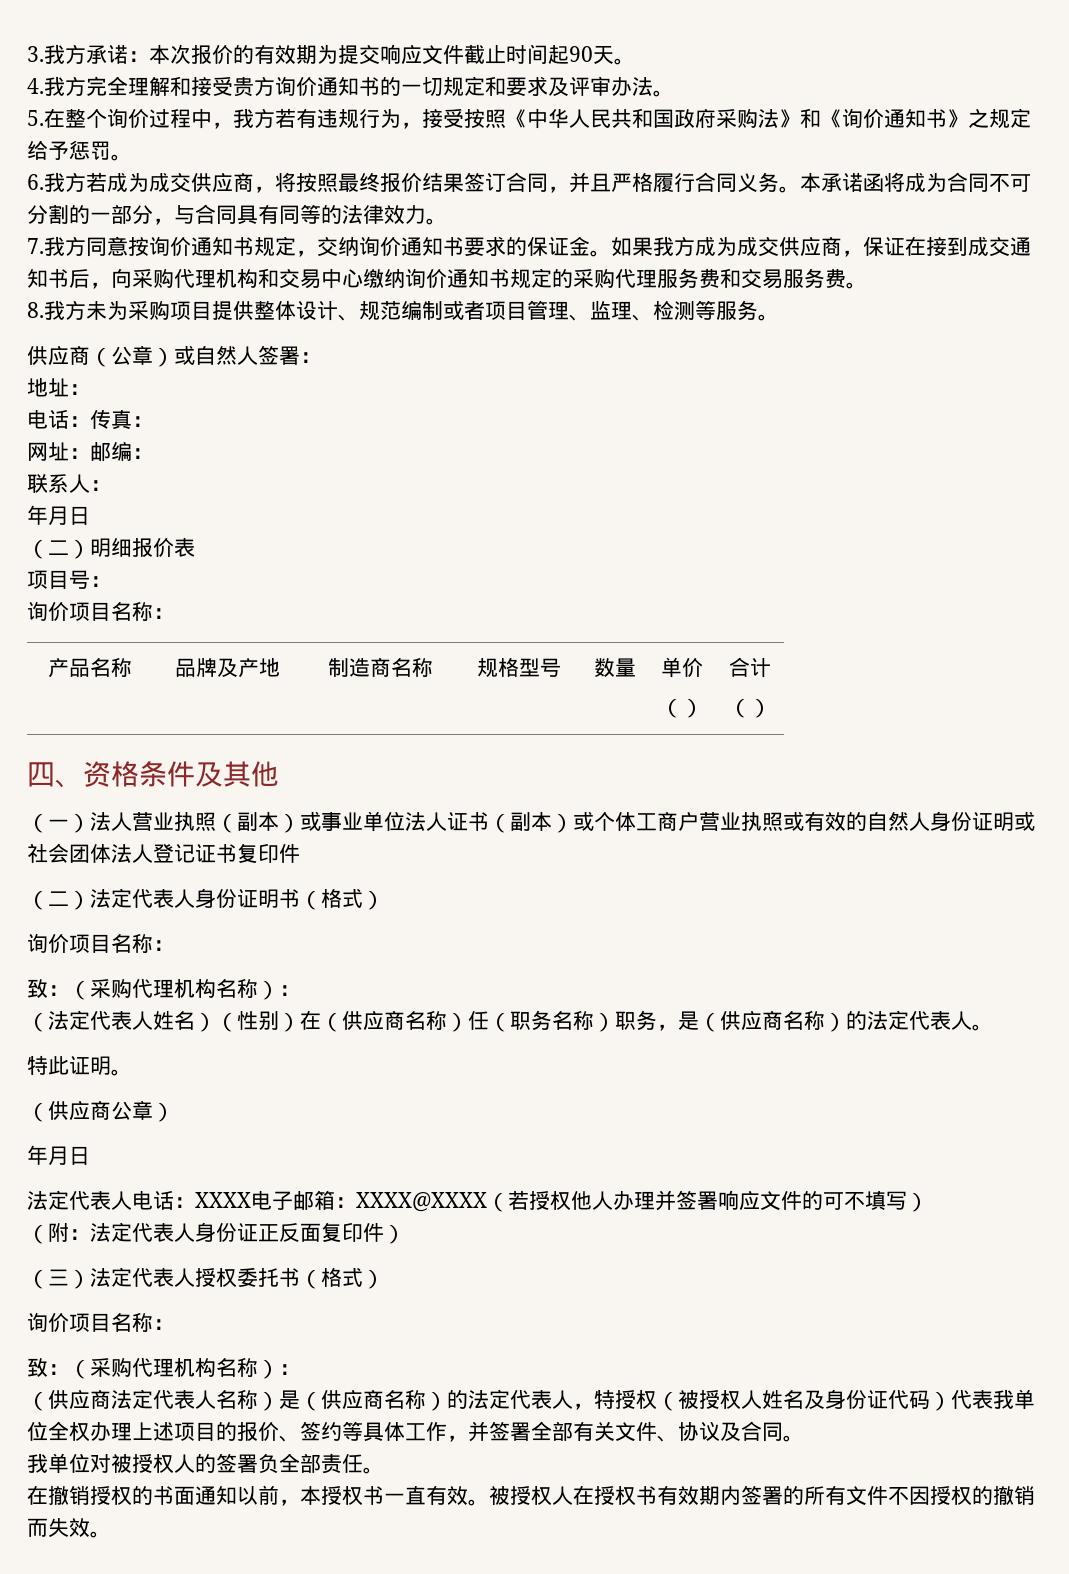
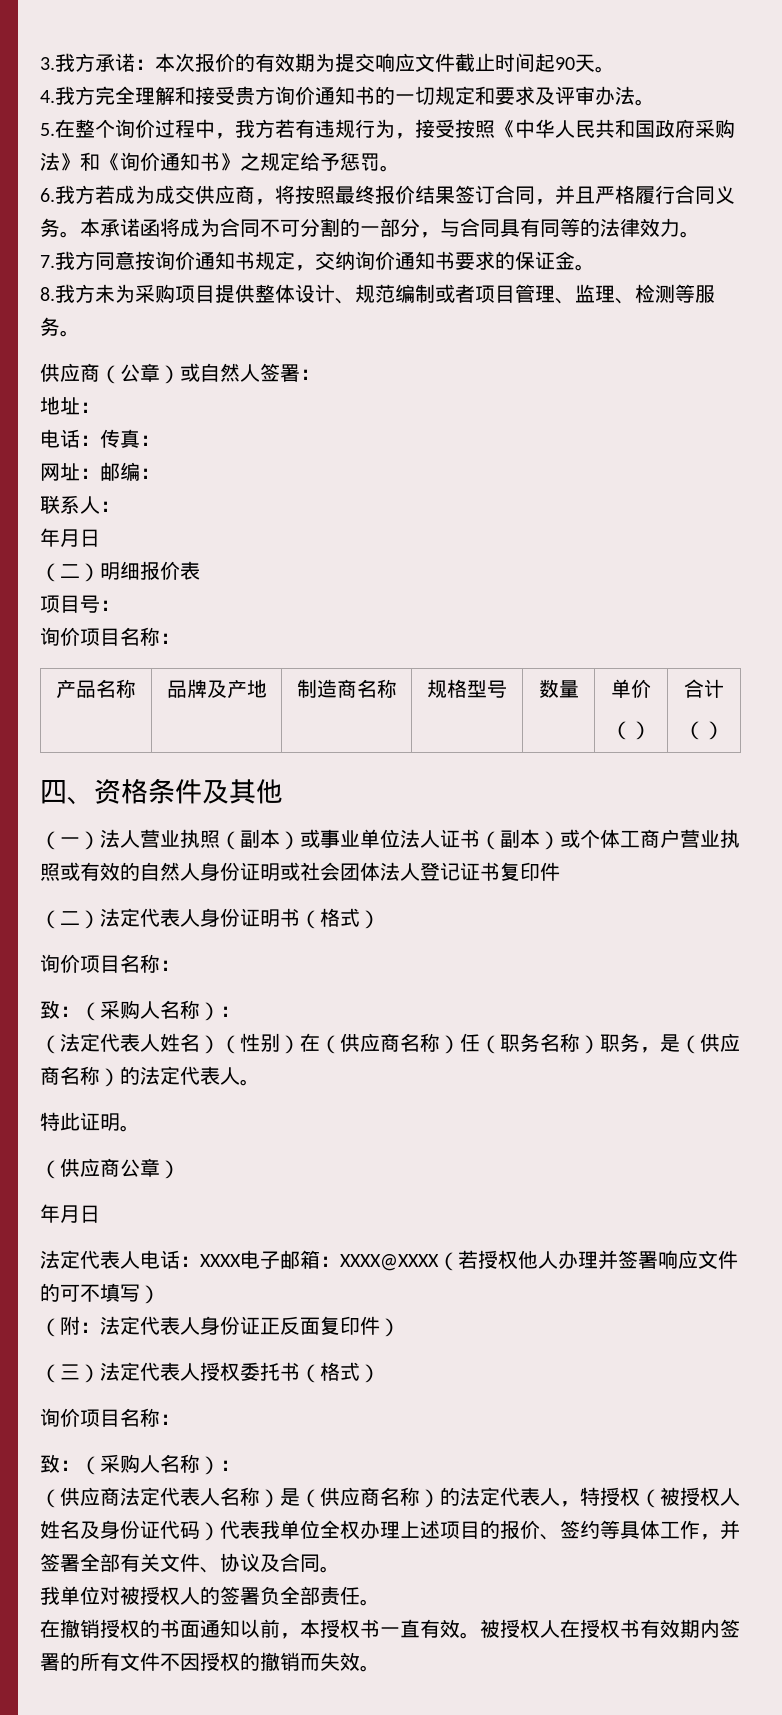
- 如果我方成为成交供应商，保证在接到成交通知书后，向采购代理机构和交易中心缴纳询价通知书规定的采购代理服务费和交易服务费。
  （二）法定代表人身份证明书（格式）
  询价项目名称：
- 致：（采购代理机构名称）：
+ 致：（采购人名称）：
  （三）法定代表人授权委托书（格式）
  询价项目名称：
- 致：（采购代理机构名称）：
+ 致：（采购人名称）：

